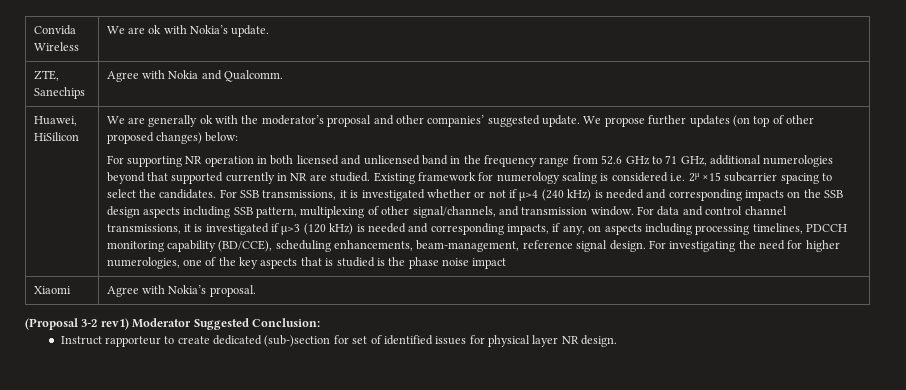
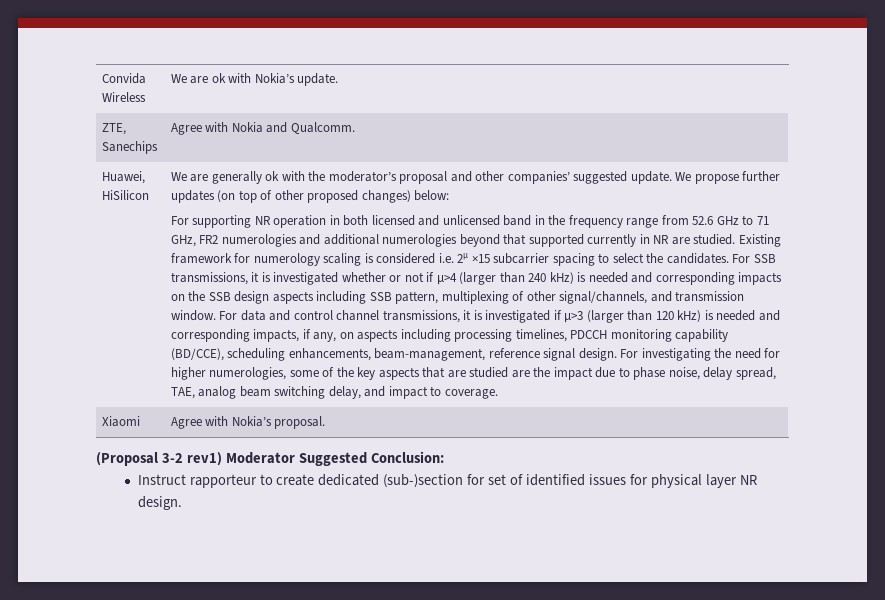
- For supporting NR operation in both licensed and unlicensed band in the frequency range from 52.6 GHz to 71 GHz, additional numerologies beyond that supported currently in NR are studied.
+ For supporting NR operation in both licensed and unlicensed band in the frequency range from 52.6 GHz to 71 GHz, FR2 numerologies and additional numerologies beyond that supported currently in NR are studied.
- For SSB transmissions, it is investigated whether or not if µ>4 (240 kHz) is needed and corresponding impacts on the SSB design aspects including SSB pattern, multiplexing of other signal/channels, and transmission window.
+ For SSB transmissions, it is investigated whether or not if µ>4 (larger than 240 kHz) is needed and corresponding impacts on the SSB design aspects including SSB pattern, multiplexing of other signal/channels, and transmission window.
- For data and control channel transmissions, it is investigated if µ>3 (120 kHz) is needed and corresponding impacts, if any, on aspects including processing timelines, PDCCH monitoring capability (BD/CCE), scheduling enhancements, beam-management, reference signal design.
+ For data and control channel transmissions, it is investigated if µ>3 (larger than 120 kHz) is needed and corresponding impacts, if any, on aspects including processing timelines, PDCCH monitoring capability (BD/CCE), scheduling enhancements, beam-management, reference signal design.
- For investigating the need for higher numerologies, one of the key aspects that is studied is the phase noise impact
+ For investigating the need for higher numerologies, some of the key aspects that are studied are the impact due to phase noise, delay spread, TAE, analog beam switching delay, and impact to coverage.

